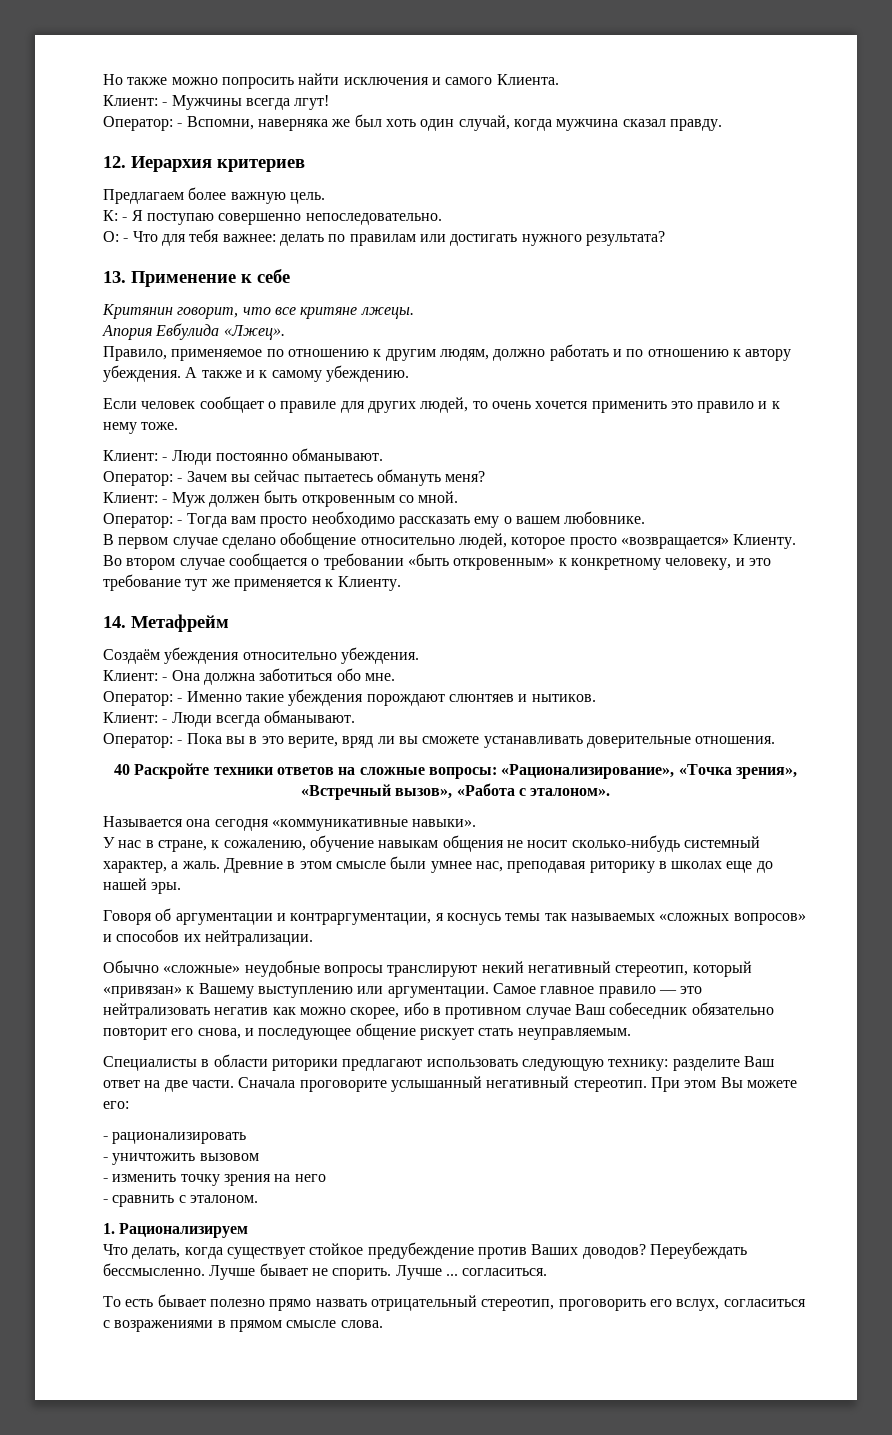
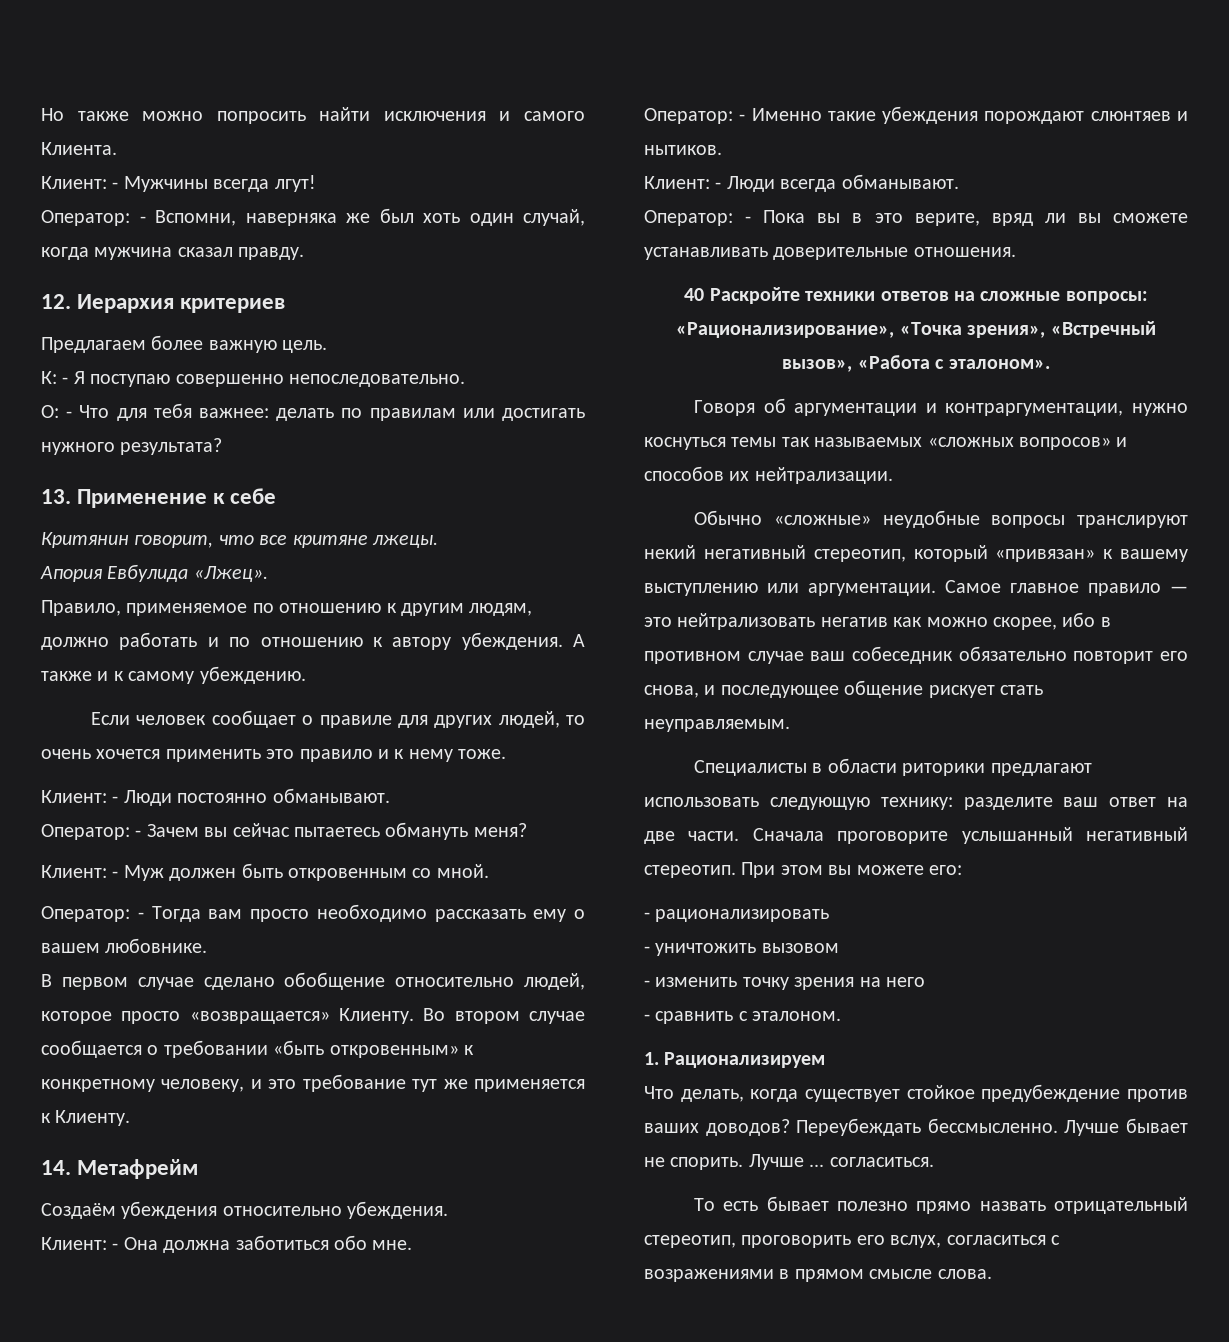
- Называется она сегодня «коммуникативные навыки».
- У нас в стране, к сожалению, обучение навыкам общения не носит сколько-нибудь системный характер, а жаль. Древние в этом смысле были умнее нас, преподавая риторику в школах еще до нашей эры.
- Говоря об аргументации и контраргументации, я коснусь темы так называемых «сложных вопросов» и способов их нейтрализации.
+ Говоря об аргументации и контраргументации, нужно коснуться темы так называемых «сложных вопросов» и способов их нейтрализации.
- Обычно «сложные» неудобные вопросы транслируют некий негативный стереотип, который «привязан» к Вашему выступлению или аргументации.
+ Обычно «сложные» неудобные вопросы транслируют некий негативный стереотип, который «привязан» к вашему выступлению или аргументации.
- Самое главное правило — это нейтрализовать негатив как можно скорее, ибо в противном случае Ваш собеседник обязательно повторит его снова, и последующее общение рискует стать неуправляемым.
+ Самое главное правило — это нейтрализовать негатив как можно скорее, ибо в противном случае ваш собеседник обязательно повторит его снова, и последующее общение рискует стать неуправляемым.
- Специалисты в области риторики предлагают использовать следующую технику: разделите Ваш ответ на две части.
+ Специалисты в области риторики предлагают использовать следующую технику: разделите ваш ответ на две части.
- При этом Вы можете его:
+ При этом вы можете его:
- Что делать, когда существует стойкое предубеждение против Ваших доводов?
+ Что делать, когда существует стойкое предубеждение против ваших доводов?

